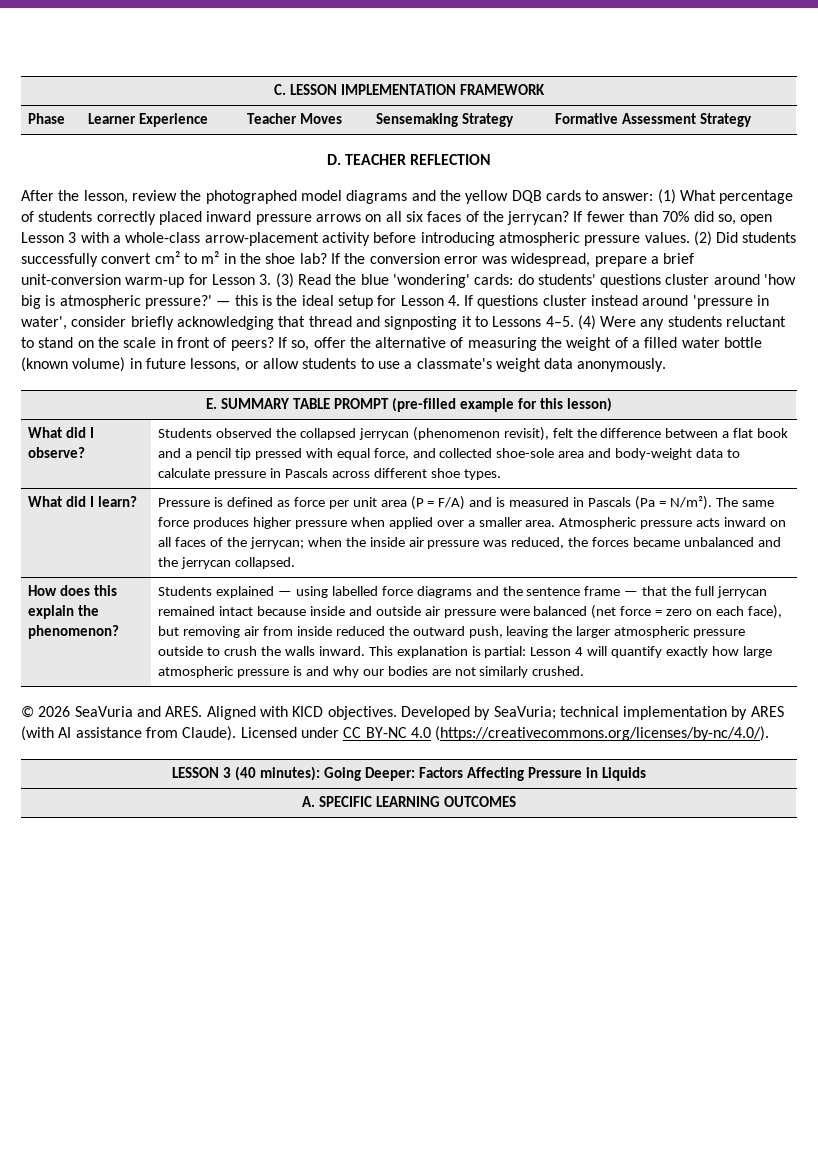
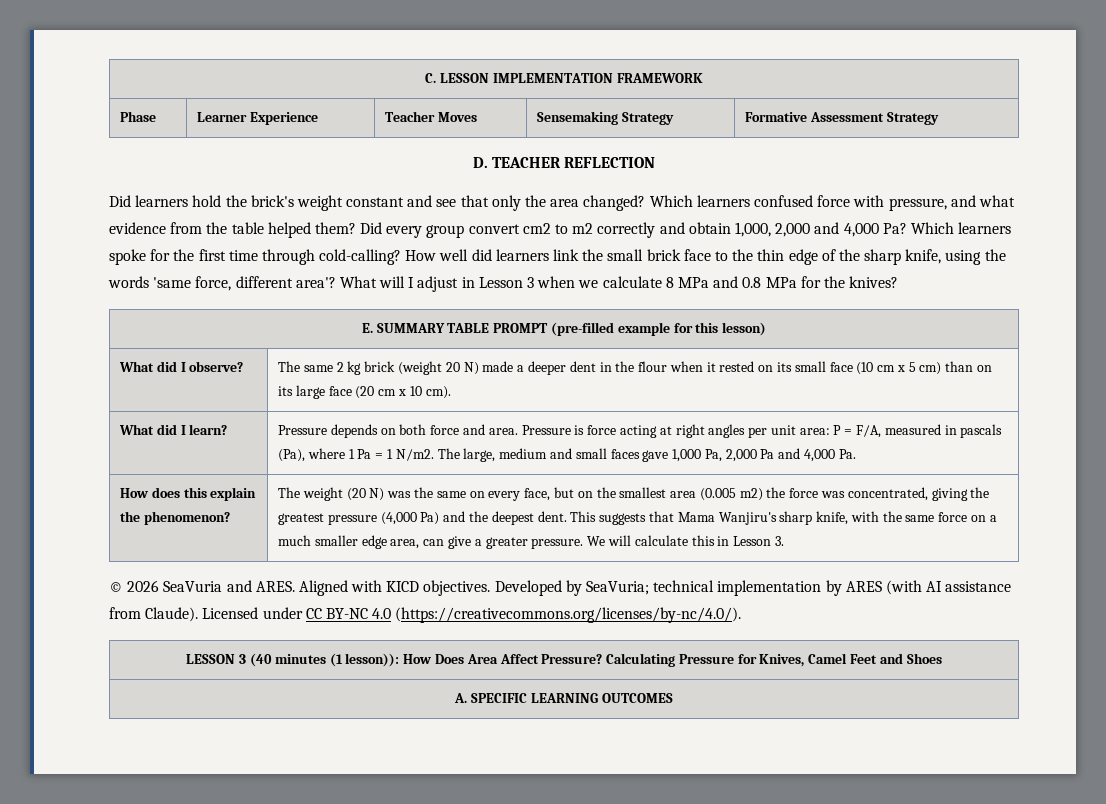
- After the lesson, review the photographed model diagrams and the yellow DQB cards to answer: (1) What percentage of students correctly placed inward pressure arrows on all six faces of the jerrycan? If fewer than 70% did so, open Lesson 3 with a whole-class arrow-placement activity before introducing atmospheric pressure values. (2) Did students successfully convert cm² to m² in the shoe lab? If the conversion error was widespread, prepare a brief unit-conversion warm-up for Lesson 3. (3) Read the blue 'wondering' cards: do students' questions cluster around 'how big is atmospheric pressure?' — this is the ideal setup for Lesson 4. If questions cluster instead around 'pressure in water', consider briefly acknowledging that thread and signposting it to Lessons 4–5. (4) Were any students reluctant to stand on the scale in front of peers? If so, offer the alternative of measuring the weight of a filled water bottle (known volume) in future lessons, or allow students to use a classmate's weight data anonymously.
+ Did learners hold the brick's weight constant and see that only the area changed? Which learners confused force with pressure, and what evidence from the table helped them? Did every group convert cm2 to m2 correctly and obtain 1,000, 2,000 and 4,000 Pa? Which learners spoke for the first time through cold-calling? How well did learners link the small brick face to the thin edge of the sharp knife, using the words 'same force, different area'? What will I adjust in Lesson 3 when we calculate 8 MPa and 0.8 MPa for the knives?
- Students observed the collapsed jerrycan (phenomenon revisit), felt the difference between a flat book and a pencil tip pressed with equal force, and collected shoe-sole area and body-weight data to calculate pressure in Pascals across different shoe types.
+ The same 2 kg brick (weight 20 N) made a deeper dent in the flour when it rested on its small face (10 cm x 5 cm) than on its large face (20 cm x 10 cm).
- Pressure is defined as force per unit area (P = F/A) and is measured in Pascals (Pa = N/m²). The same force produces higher pressure when applied over a smaller area. Atmospheric pressure acts inward on all faces of the jerrycan; when the inside air pressure was reduced, the forces became unbalanced and the jerrycan collapsed.
+ Pressure depends on both force and area. Pressure is force acting at right angles per unit area: P = F/A, measured in pascals (Pa), where 1 Pa = 1 N/m2. The large, medium and small faces gave 1,000 Pa, 2,000 Pa and 4,000 Pa.
- Students explained — using labelled force diagrams and the sentence frame — that the full jerrycan remained intact because inside and outside air pressure were balanced (net force = zero on each face), but removing air from inside reduced the outward push, leaving the larger atmospheric pressure outside to crush the walls inward. This explanation is partial: Lesson 4 will quantify exactly how large atmospheric pressure is and why our bodies are not similarly crushed.
+ The weight (20 N) was the same on every face, but on the smallest area (0.005 m2) the force was concentrated, giving the greatest pressure (4,000 Pa) and the deepest dent. This suggests that Mama Wanjiru's sharp knife, with the same force on a much smaller edge area, can give a greater pressure. We will calculate this in Lesson 3.
- LESSON 3 (40 minutes): Going Deeper: Factors Affecting Pressure in Liquids
+ LESSON 3 (40 minutes (1 lesson)): How Does Area Affect Pressure? Calculating Pressure for Knives, Camel Feet and Shoes

